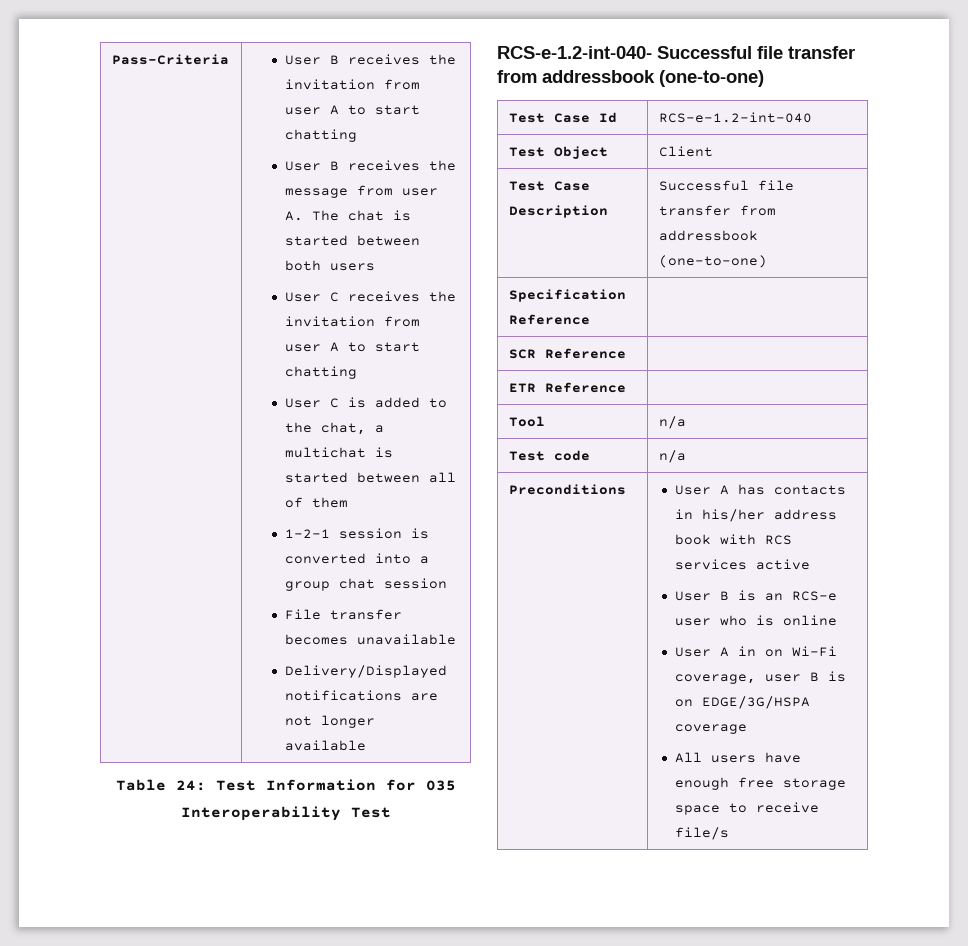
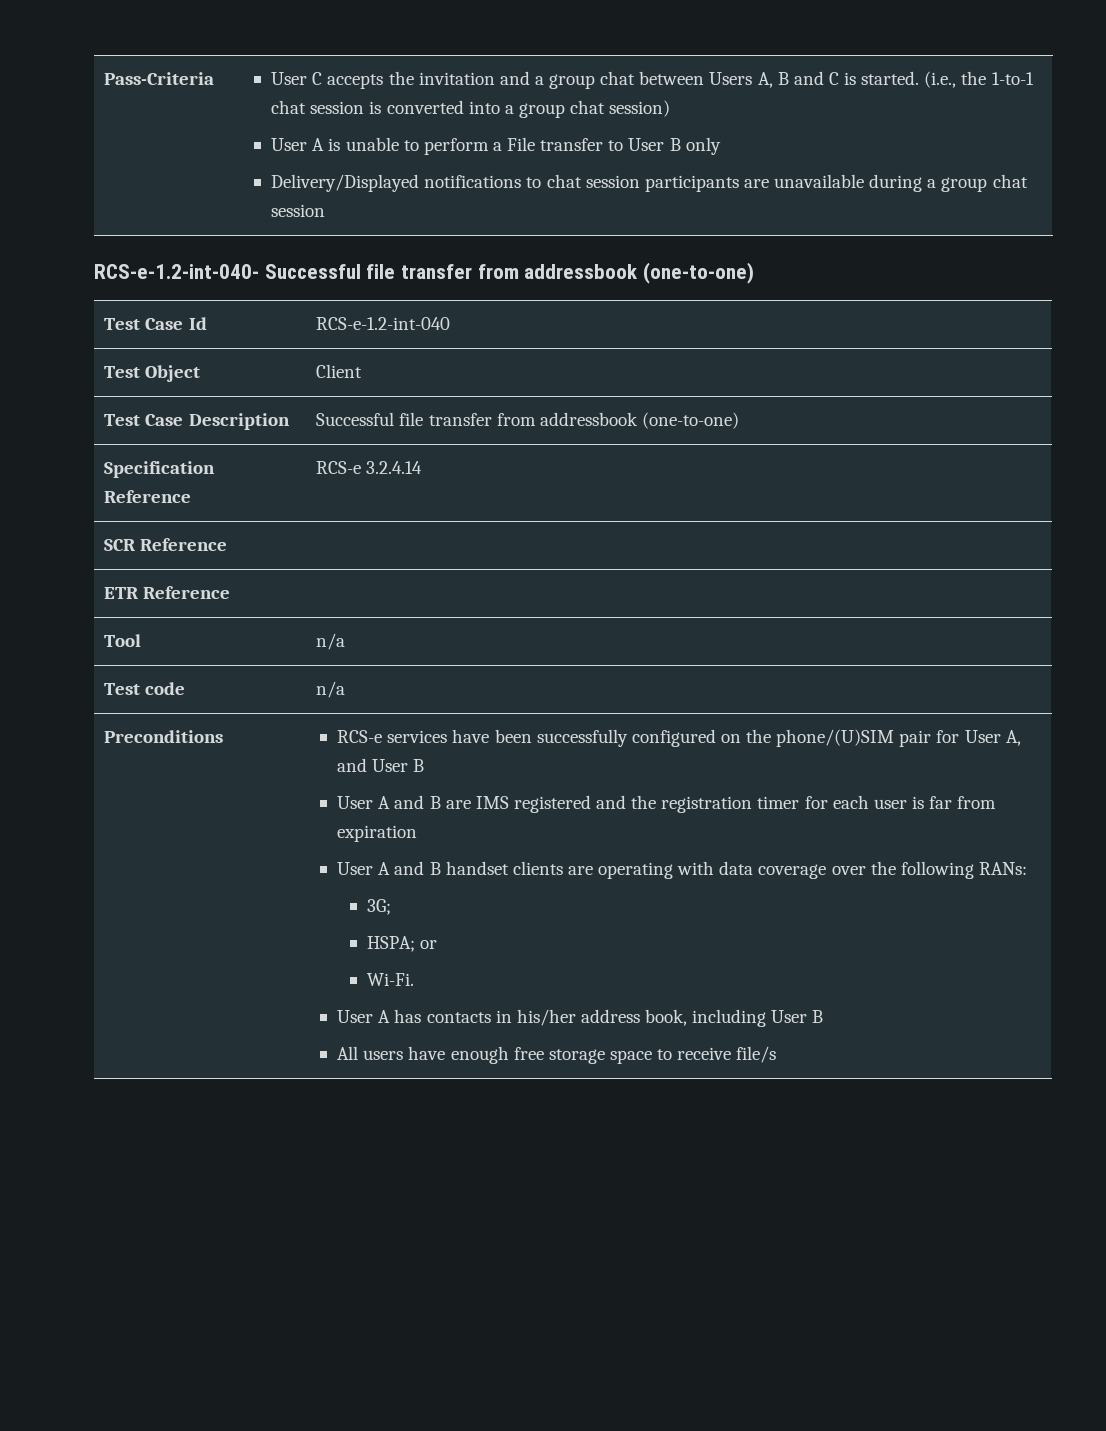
- User B receives the invitation from user A to start chatting
- User B receives the message from user A. The chat is started between both users
- User C receives the invitation from user A to start chatting
- User C is added to the chat, a multichat is started between all of them
- 1-2-1 session is converted into a group chat session
- File transfer becomes unavailable
- Delivery/Displayed notifications are not longer available
- Table 24: Test Information for 035 Interoperability Test
+ User C accepts the invitation and a group chat between Users A, B and C is started. (i.e., the 1-to-1 chat session is converted into a group chat session)
+ User A is unable to perform a File transfer to User B only
+ Delivery/Displayed notifications to chat session participants are unavailable during a group chat session
- Specification Reference |
+ Specification Reference | RCS-e 3.2.4.14
+ RCS-e services have been successfully configured on the phone/(U)SIM pair for User A, and User B
+ User A and B are IMS registered and the registration timer for each user is far from expiration
+ User A and B handset clients are operating with data coverage over the following RANs:
+ 3G;
+ HSPA; or
+ Wi-Fi.
- User A has contacts in his/her address book with RCS services active
- User B is an RCS-e user who is online
- User A in on Wi-Fi coverage, user B is on EDGE/3G/HSPA coverage
+ User A has contacts in his/her address book, including User B

